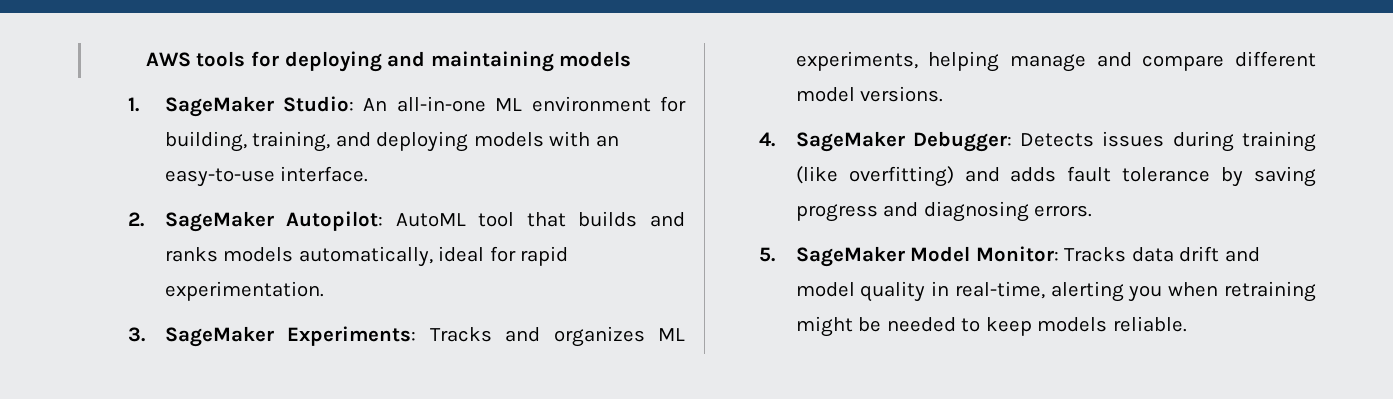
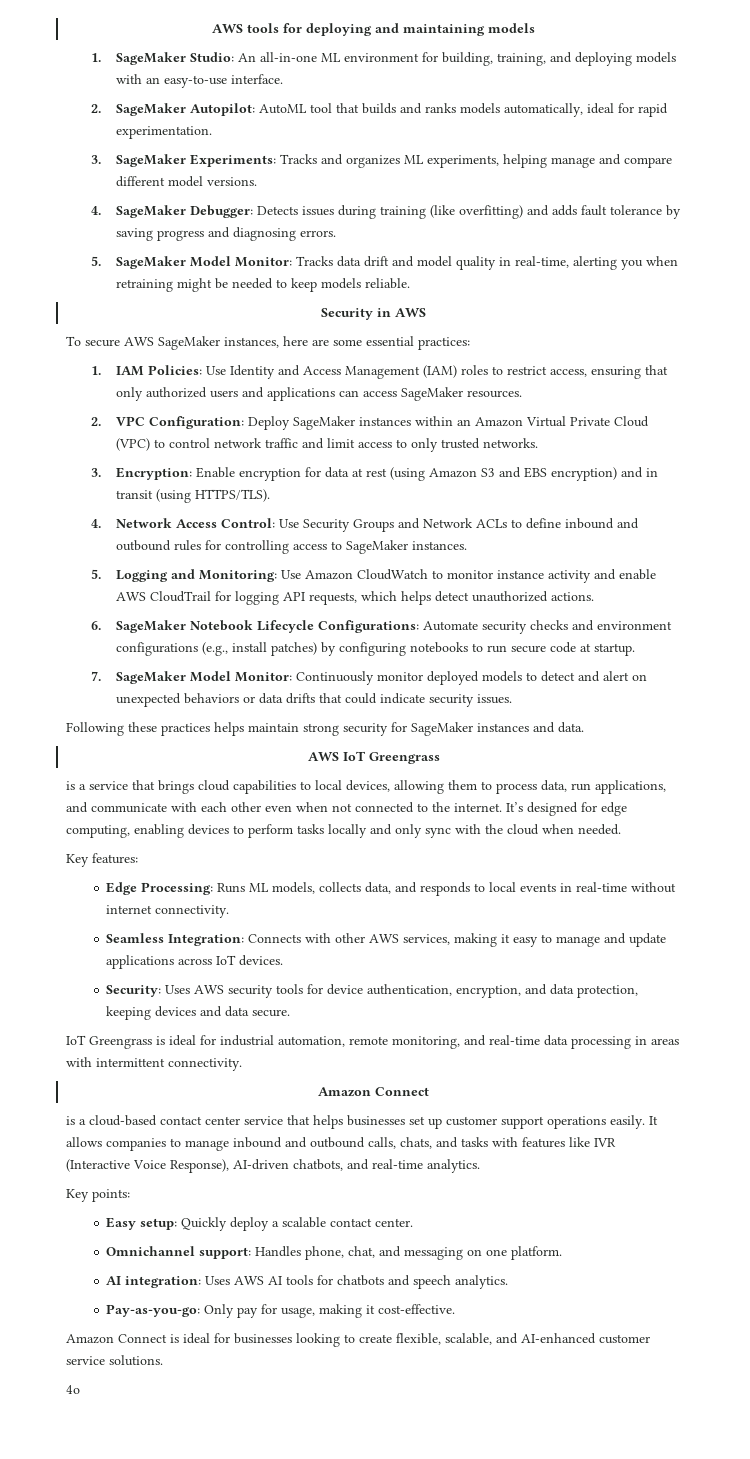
+ Security in AWS
+ To secure AWS SageMaker instances, here are some essential practices:
+ 1. IAM Policies: Use Identity and Access Management (IAM) roles to restrict access, ensuring that only authorized users and applications can access SageMaker resources.
+ 2. VPC Configuration: Deploy SageMaker instances within an Amazon Virtual Private Cloud (VPC) to control network traffic and limit access to only trusted networks.
+ 3. Encryption: Enable encryption for data at rest (using Amazon S3 and EBS encryption) and in transit (using HTTPS/TLS).
+ 4. Network Access Control: Use Security Groups and Network ACLs to define inbound and outbound rules for controlling access to SageMaker instances.
+ 5. Logging and Monitoring: Use Amazon CloudWatch to monitor instance activity and enable AWS CloudTrail for logging API requests, which helps detect unauthorized actions.
+ 6. SageMaker Notebook Lifecycle Configurations: Automate security checks and environment configurations (e.g., install patches) by configuring notebooks to run secure code at startup.
+ 7. SageMaker Model Monitor: Continuously monitor deployed models to detect and alert on unexpected behaviors or data drifts that could indicate security issues.
+ Following these practices helps maintain strong security for SageMaker instances and data.
+ AWS IoT Greengrass
+ is a service that brings cloud capabilities to local devices, allowing them to process data, run applications, and communicate with each other even when not connected to the internet. It’s designed for edge computing, enabling devices to perform tasks locally and only sync with the cloud when needed.
+ Key features:
+ Edge Processing: Runs ML models, collects data, and responds to local events in real-time without internet connectivity.
+ Seamless Integration: Connects with other AWS services, making it easy to manage and update applications across IoT devices.
+ Security: Uses AWS security tools for device authentication, encryption, and data protection, keeping devices and data secure.
+ IoT Greengrass is ideal for industrial automation, remote monitoring, and real-time data processing in areas with intermittent connectivity.
+ Amazon Connect
+ is a cloud-based contact center service that helps businesses set up customer support operations easily. It allows companies to manage inbound and outbound calls, chats, and tasks with features like IVR (Interactive Voice Response), AI-driven chatbots, and real-time analytics.
+ Key points:
+ Easy setup: Quickly deploy a scalable contact center.
+ Omnichannel support: Handles phone, chat, and messaging on one platform.
+ AI integration: Uses AWS AI tools for chatbots and speech analytics.
+ Pay-as-you-go: Only pay for usage, making it cost-effective.
+ Amazon Connect is ideal for businesses looking to create flexible, scalable, and AI-enhanced customer service solutions.
+ 4o

